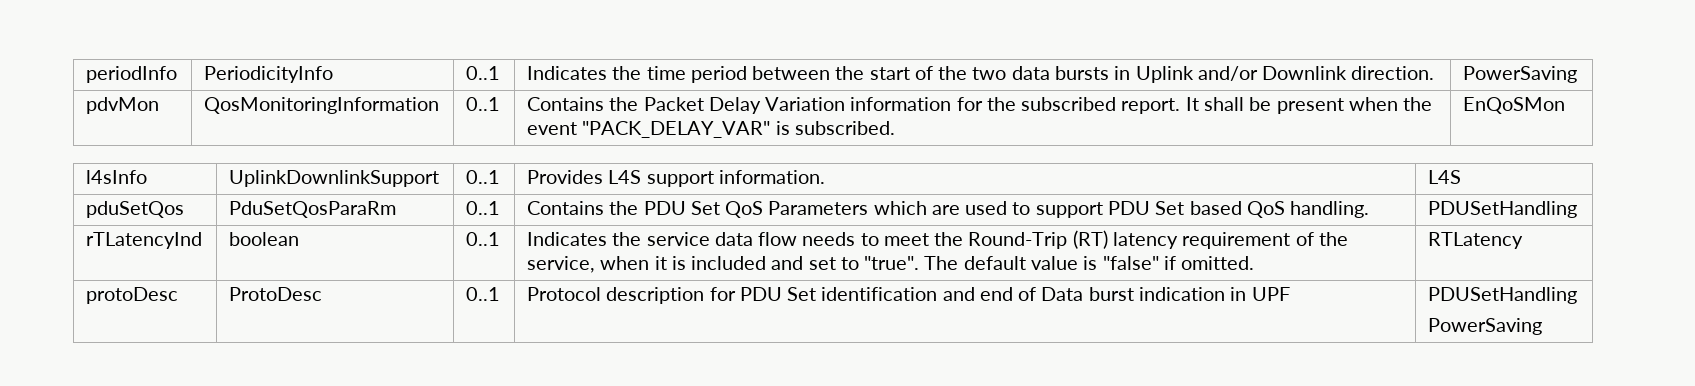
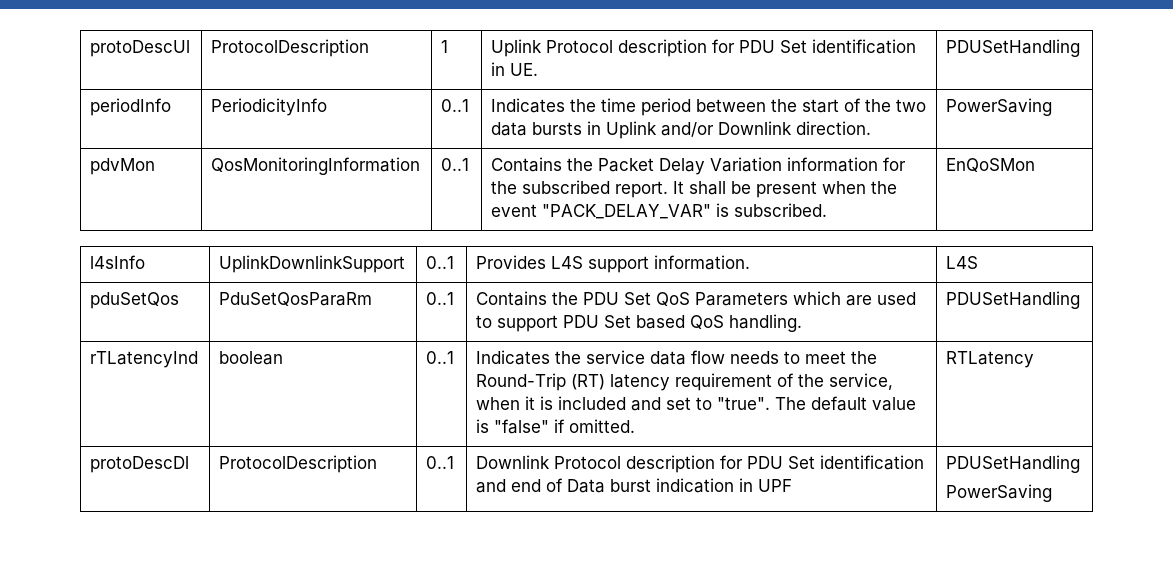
+ protoDescUl | ProtocolDescription | 1 | Uplink Protocol description for PDU Set identification in UE. | PDUSetHandling
- protoDesc | ProtoDesc | 0..1 | Protocol description for PDU Set identification and end of Data burst indication in UPF | PDUSetHandling
+ protoDescDl | ProtocolDescription | 0..1 | Downlink Protocol description for PDU Set identification and end of Data burst indication in UPF | PDUSetHandling

